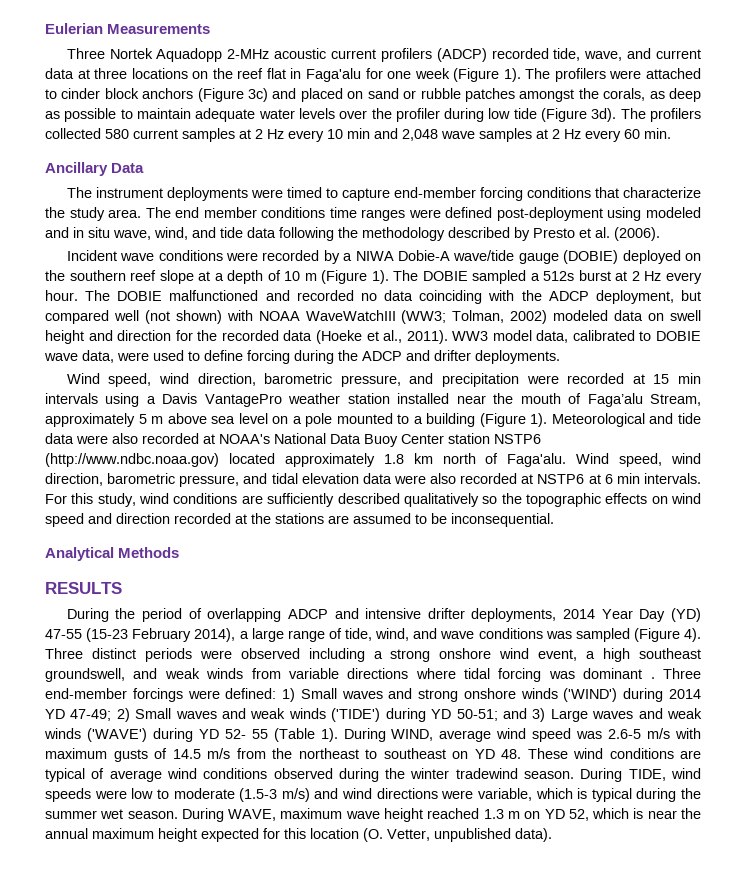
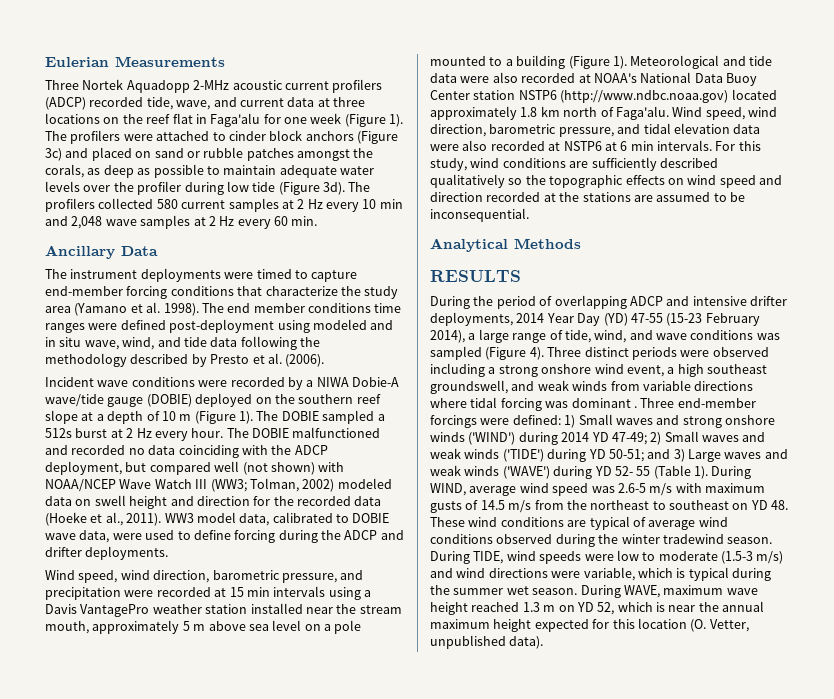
- The instrument deployments were timed to capture end-member forcing conditions that characterize the study area.
+ The instrument deployments were timed to capture end-member forcing conditions that characterize the study area (Yamano et al. 1998).
- The DOBIE malfunctioned and recorded no data coinciding with the ADCP deployment, but compared well (not shown) with NOAA WaveWatchIII (WW3; Tolman, 2002) modeled data on swell height and direction for the recorded data (Hoeke et al., 2011).
+ The DOBIE malfunctioned and recorded no data coinciding with the ADCP deployment, but compared well (not shown) with NOAA/NCEP Wave Watch III (WW3; Tolman, 2002) modeled data on swell height and direction for the recorded data (Hoeke et al., 2011).
- Wind speed, wind direction, barometric pressure, and precipitation were recorded at 15 min intervals using a Davis VantagePro weather station installed near the mouth of Faga’alu Stream, approximately 5 m above sea level on a pole mounted to a building (Figure 1).
+ Wind speed, wind direction, barometric pressure, and precipitation were recorded at 15 min intervals using a Davis VantagePro weather station installed near the stream mouth, approximately 5 m above sea level on a pole mounted to a building (Figure 1).

